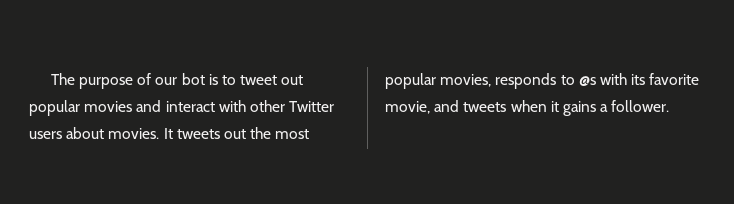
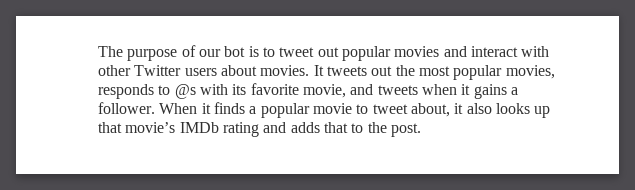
+ When it finds a popular movie to tweet about, it also looks up that movie’s IMDb rating and adds that to the post.

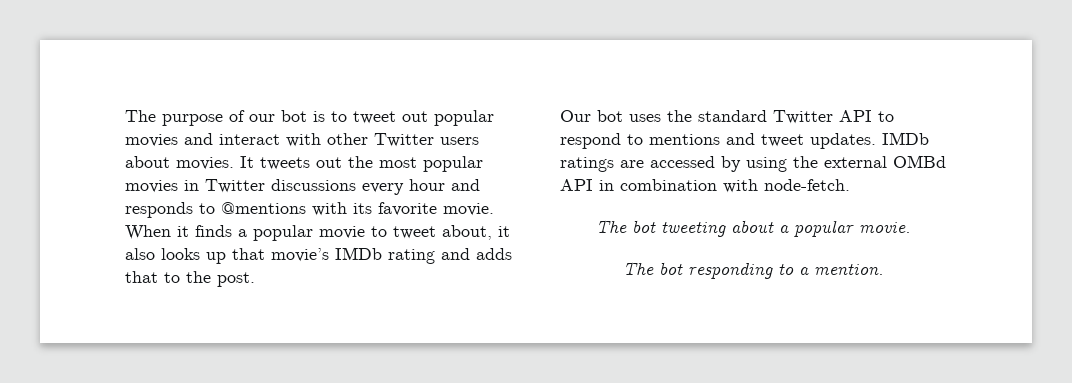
- It tweets out the most popular movies, responds to @s with its favorite movie, and tweets when it gains a follower.
+ It tweets out the most popular movies in Twitter discussions every hour and responds to @mentions with its favorite movie.
+ Our bot uses the standard Twitter API to respond to mentions and tweet updates. IMDb ratings are accessed by using the external OMBd API in combination with node-fetch.
+ The bot tweeting about a popular movie.
+ The bot responding to a mention.

